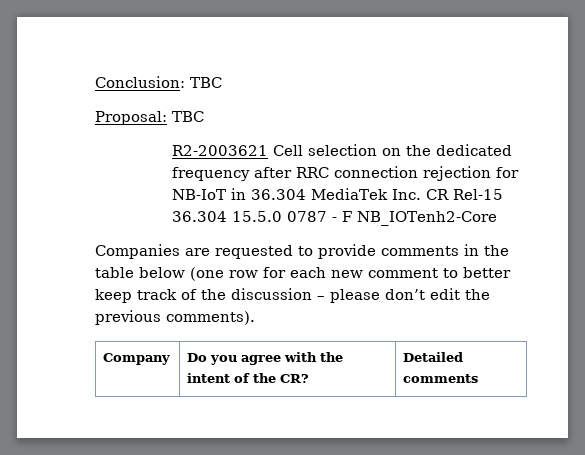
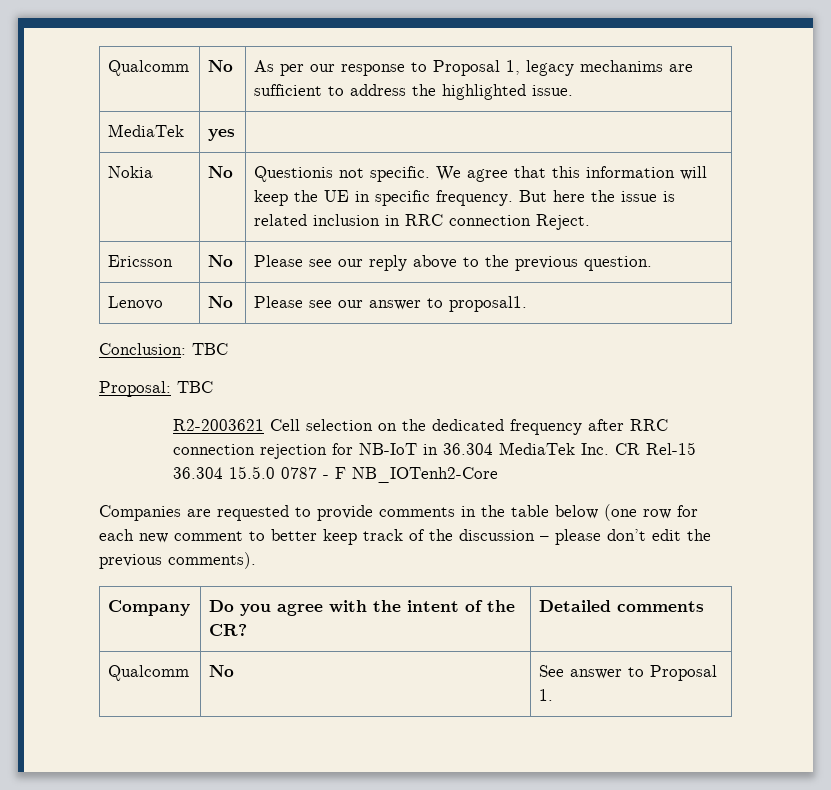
+ Qualcomm | No | As per our response to Proposal 1, legacy mechanims are sufficient to address the highlighted issue.
+ MediaTek | yes |
+ Nokia | No | Questionis not specific. We agree that this information will keep the UE in specific frequency. But here the issue is related inclusion in RRC connection Reject.
+ Ericsson | No | Please see our reply above to the previous question.
+ Lenovo | No | Please see our answer to proposal1.
+ Qualcomm | No | See answer to Proposal 1.

